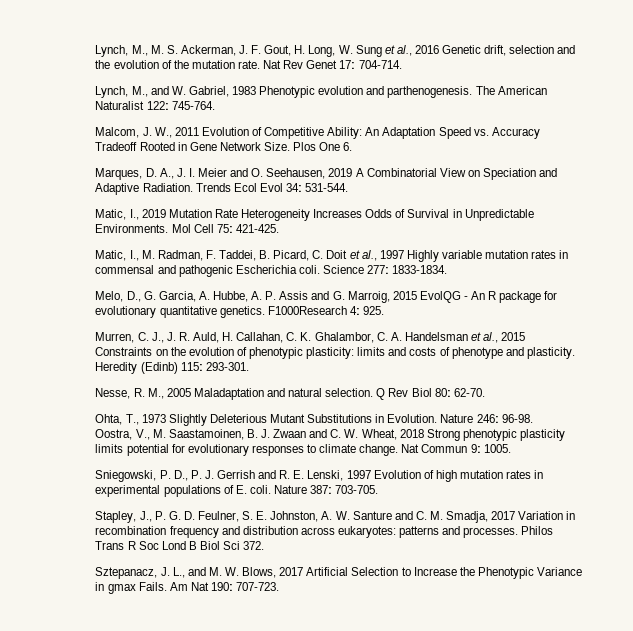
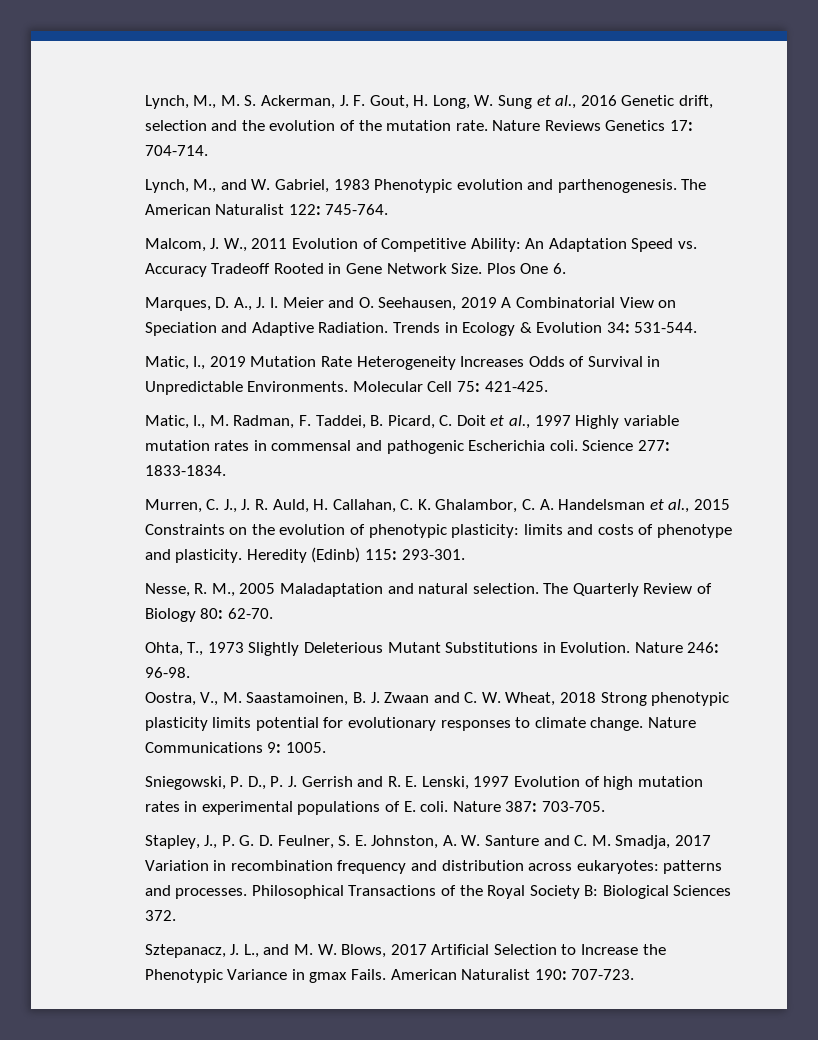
- Nat Rev Genet 17: 704-714.
+ Nature Reviews Genetics 17: 704-714.
- Trends Ecol Evol 34: 531-544.
+ Trends in Ecology & Evolution 34: 531-544.
- Mol Cell 75: 421-425.
+ Molecular Cell 75: 421-425.
- Melo, D., G. Garcia, A. Hubbe, A. P. Assis and G. Marroig, 2015 EvolQG - An R package for evolutionary quantitative genetics. F1000Research 4: 925.
- Q Rev Biol 80: 62-70.
+ The Quarterly Review of Biology 80: 62-70.
- Nat Commun 9: 1005.
+ Nature Communications 9: 1005.
- Philos Trans R Soc Lond B Biol Sci 372.
+ Philosophical Transactions of the Royal Society B: Biological Sciences 372.
- Am Nat 190: 707-723.
+ American Naturalist 190: 707-723.

